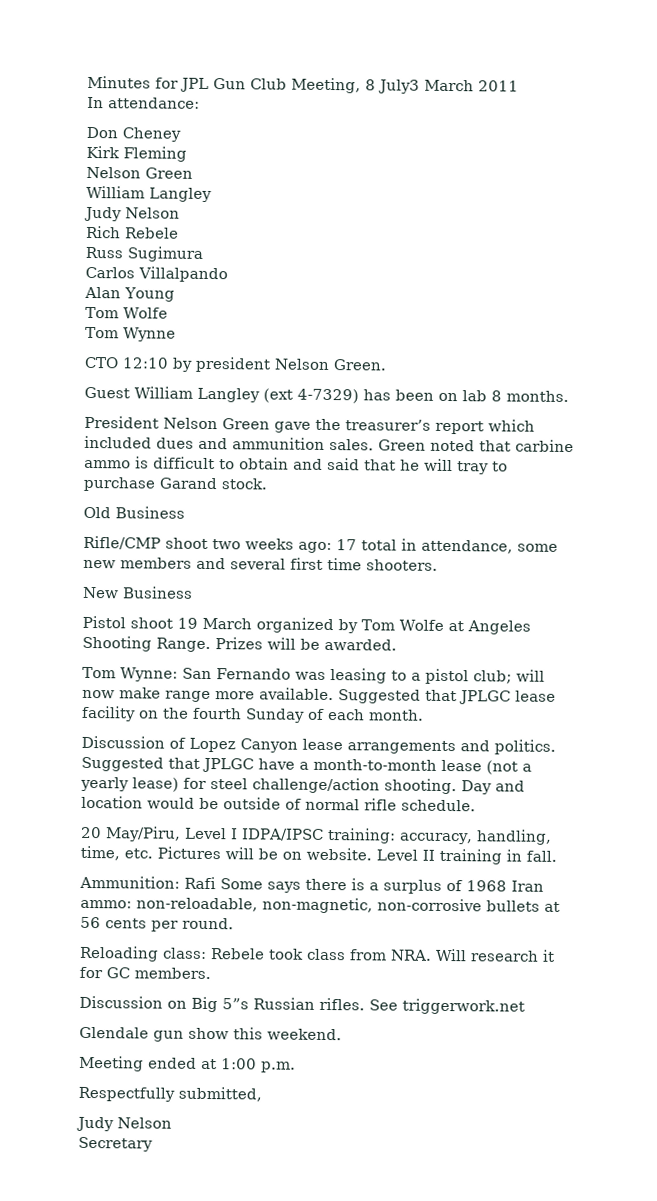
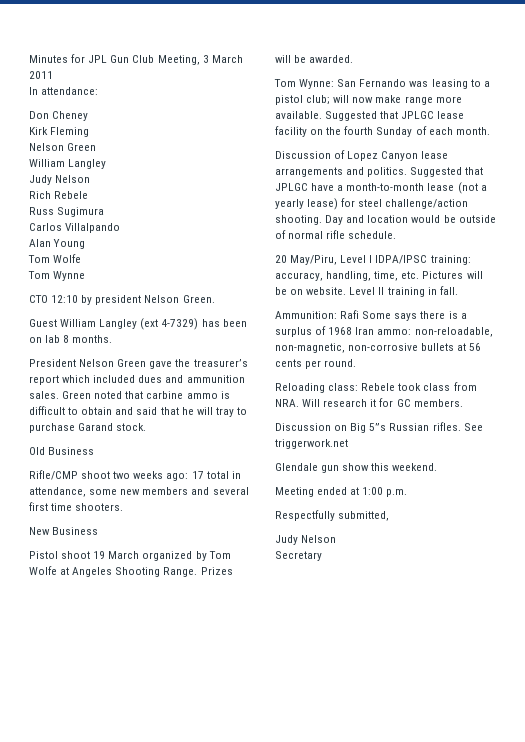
- Minutes for JPL Gun Club Meeting, 8 July3 March 2011
+ Minutes for JPL Gun Club Meeting, 3 March 2011

